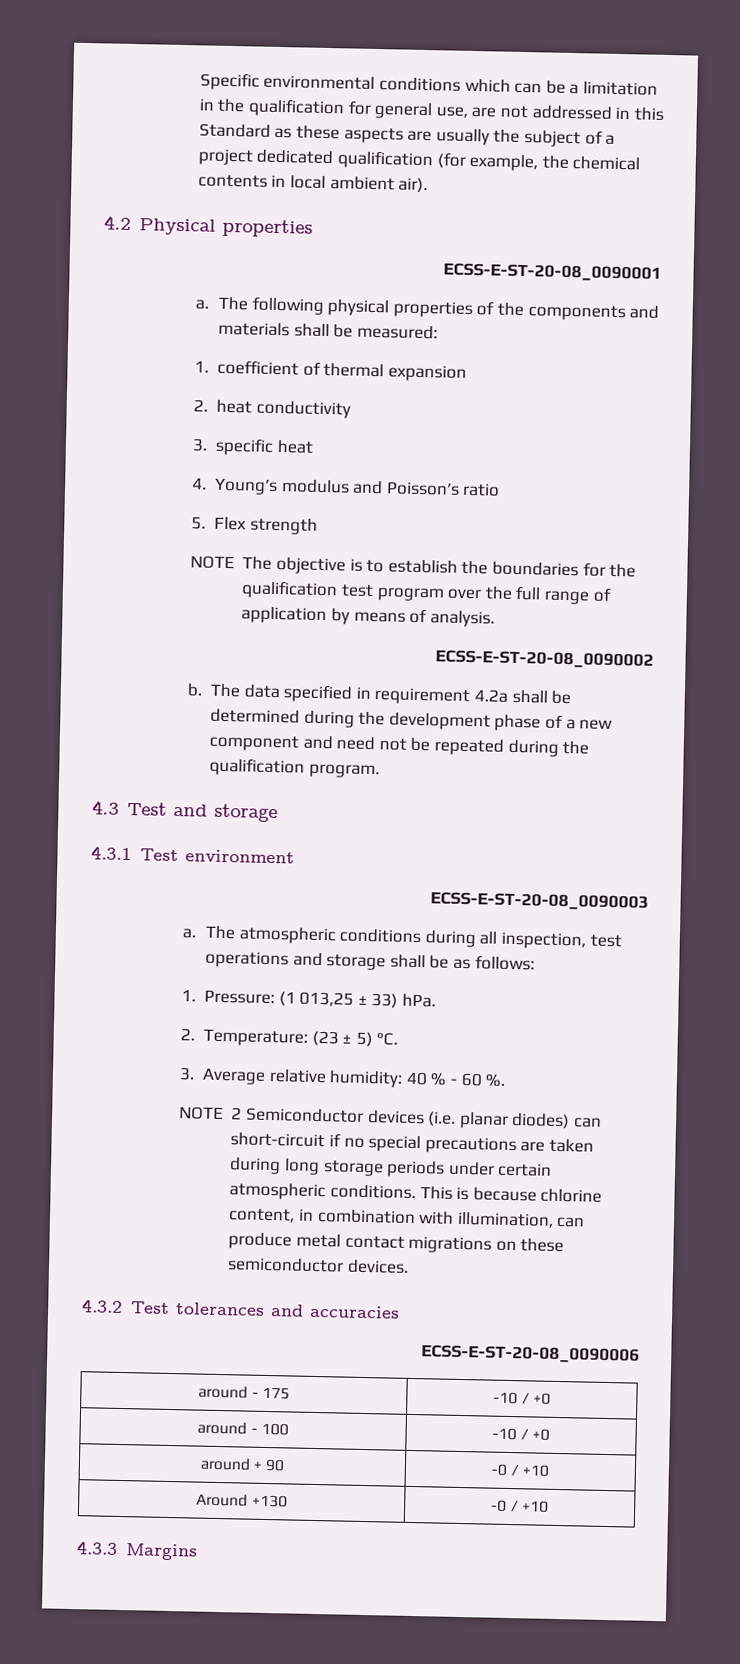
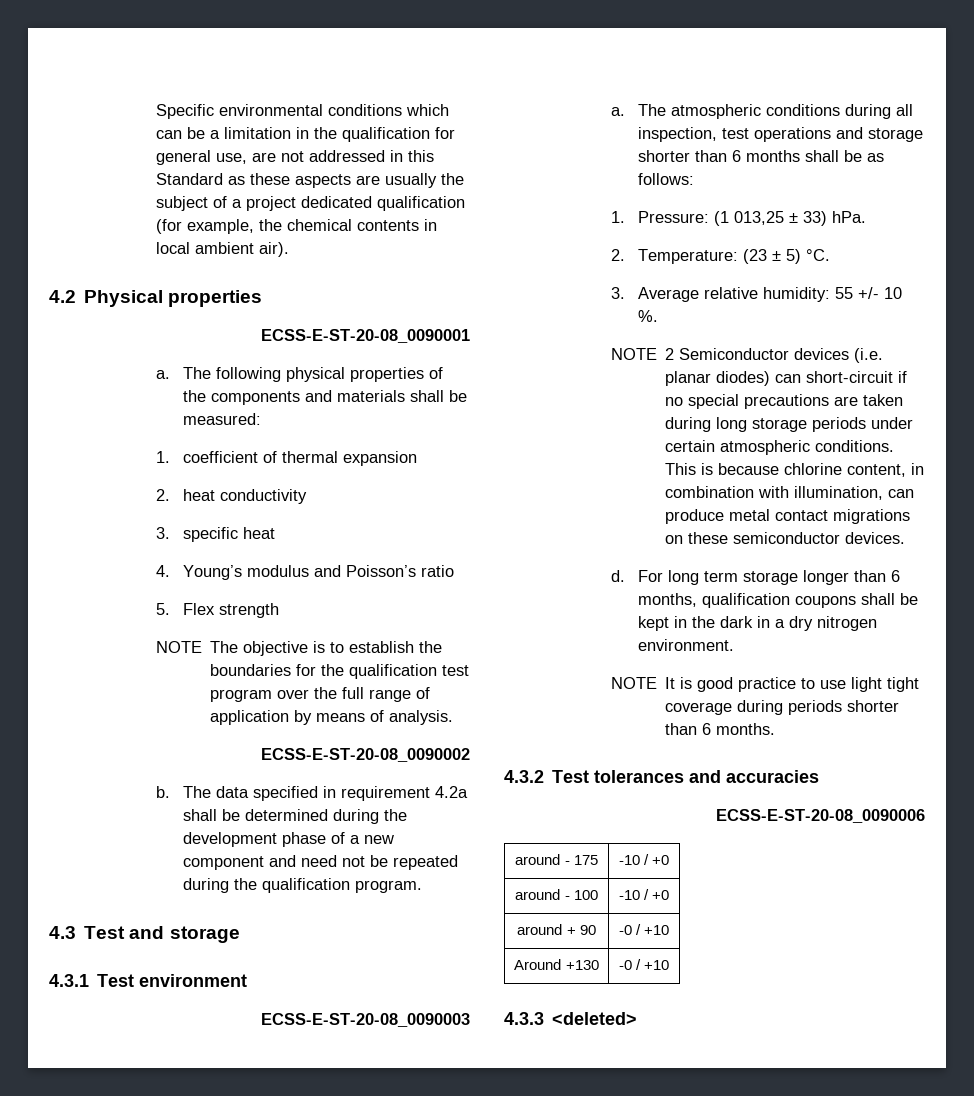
- The atmospheric conditions during all inspection, test operations and storage shall be as follows:
+ The atmospheric conditions during all inspection, test operations and storage shorter than 6 months shall be as follows:
- 3. Average relative humidity: 40 % - 60 %.
+ 3. Average relative humidity: 55 +/- 10 %.
+ d. For long term storage longer than 6 months, qualification coupons shall be kept in the dark in a dry nitrogen environment.
+ NOTE It is good practice to use light tight coverage during periods shorter than 6 months.
- 4.3.3 Margins
+ 4.3.3 <deleted>

